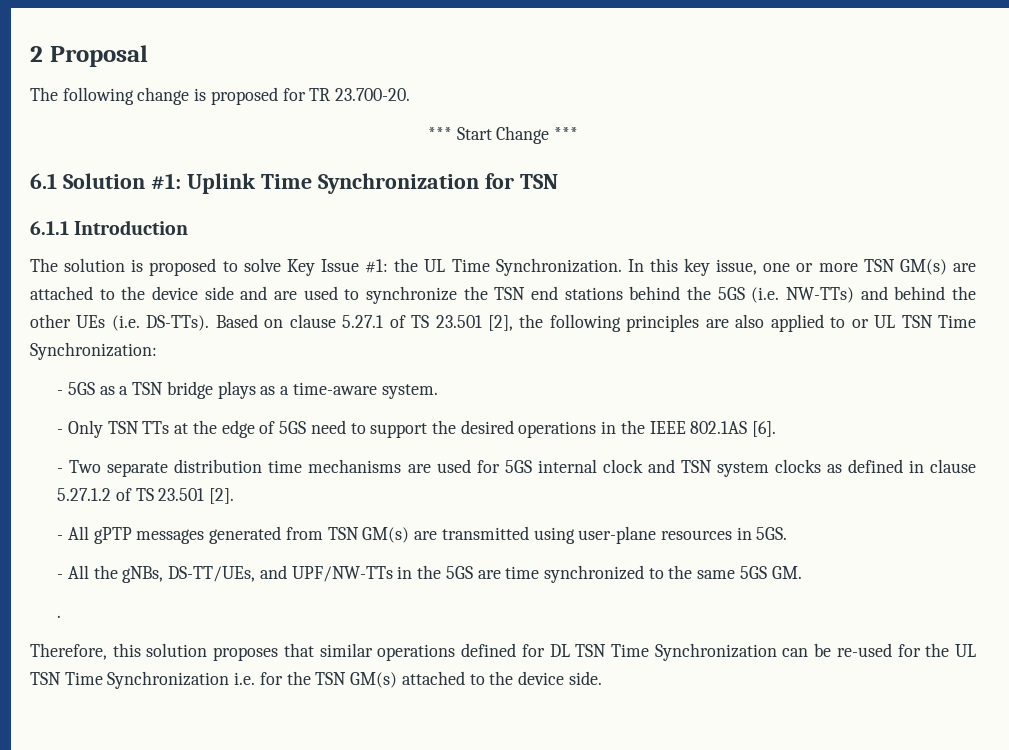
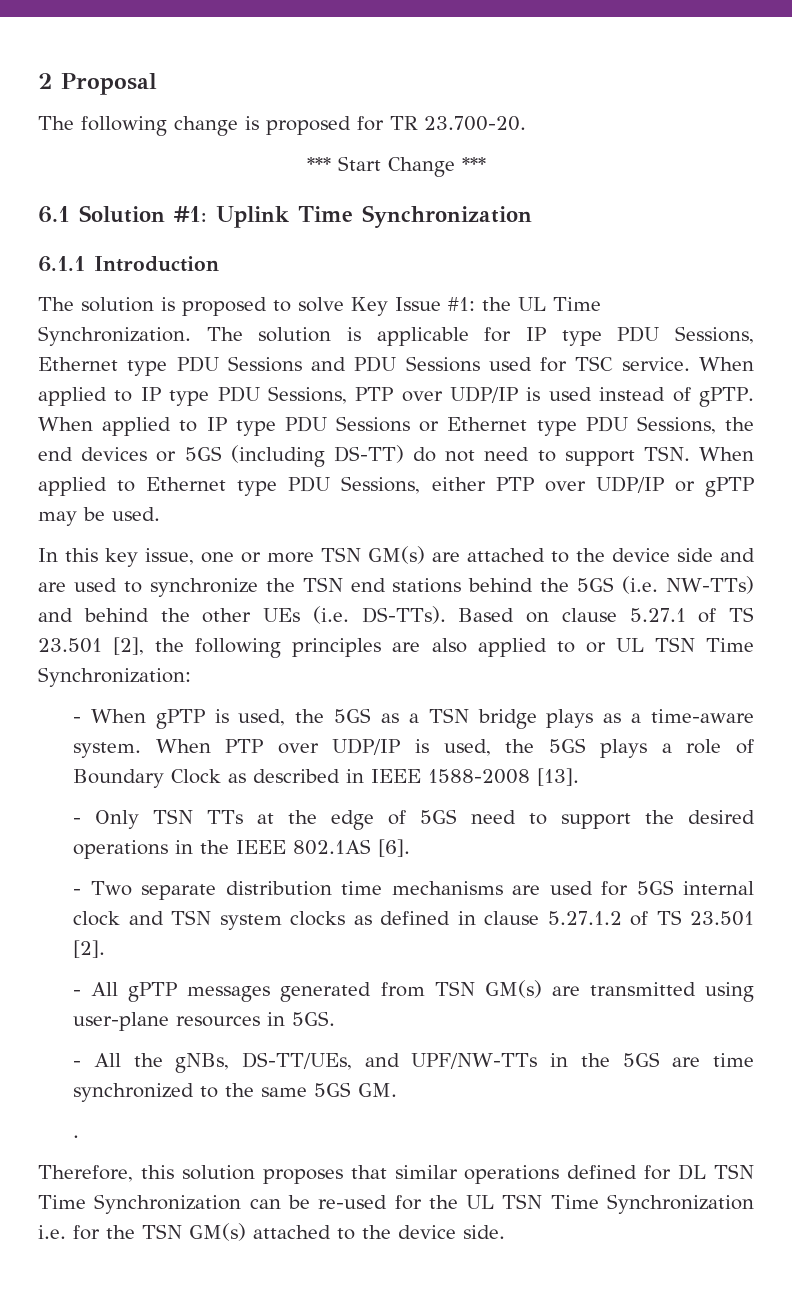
- 6.1 Solution #1: Uplink Time Synchronization for TSN
+ 6.1 Solution #1: Uplink Time Synchronization
- The solution is proposed to solve Key Issue #1: the UL Time Synchronization. In this key issue, one or more TSN GM(s) are attached to the device side and are used to synchronize the TSN end stations behind the 5GS (i.e. NW-TTs) and behind the other UEs (i.e. DS-TTs).
+ The solution is proposed to solve Key Issue #1: the UL Time Synchronization. The solution is applicable for IP type PDU Sessions, Ethernet type PDU Sessions and PDU Sessions used for TSC service. When applied to IP type PDU Sessions, PTP over UDP/IP is used instead of gPTP. When applied to IP type PDU Sessions or Ethernet type PDU Sessions, the end devices or 5GS (including DS-TT) do not need to support TSN. When applied to Ethernet type PDU Sessions, either PTP over UDP/IP or gPTP may be used.
+ In this key issue, one or more TSN GM(s) are attached to the device side and are used to synchronize the TSN end stations behind the 5GS (i.e. NW-TTs) and behind the other UEs (i.e. DS-TTs).
- - 5GS as a TSN bridge plays as a time-aware system.
+ - When gPTP is used, the 5GS as a TSN bridge plays as a time-aware system. When PTP over UDP/IP is used, the 5GS plays a role of Boundary Clock as described in IEEE 1588-2008 [13].

